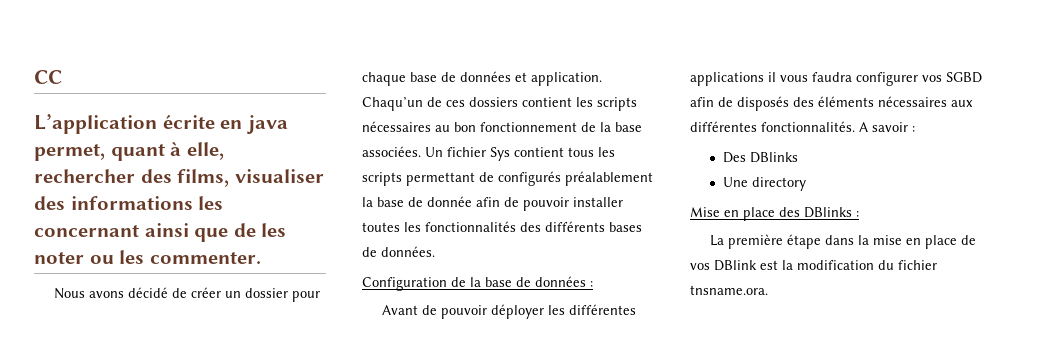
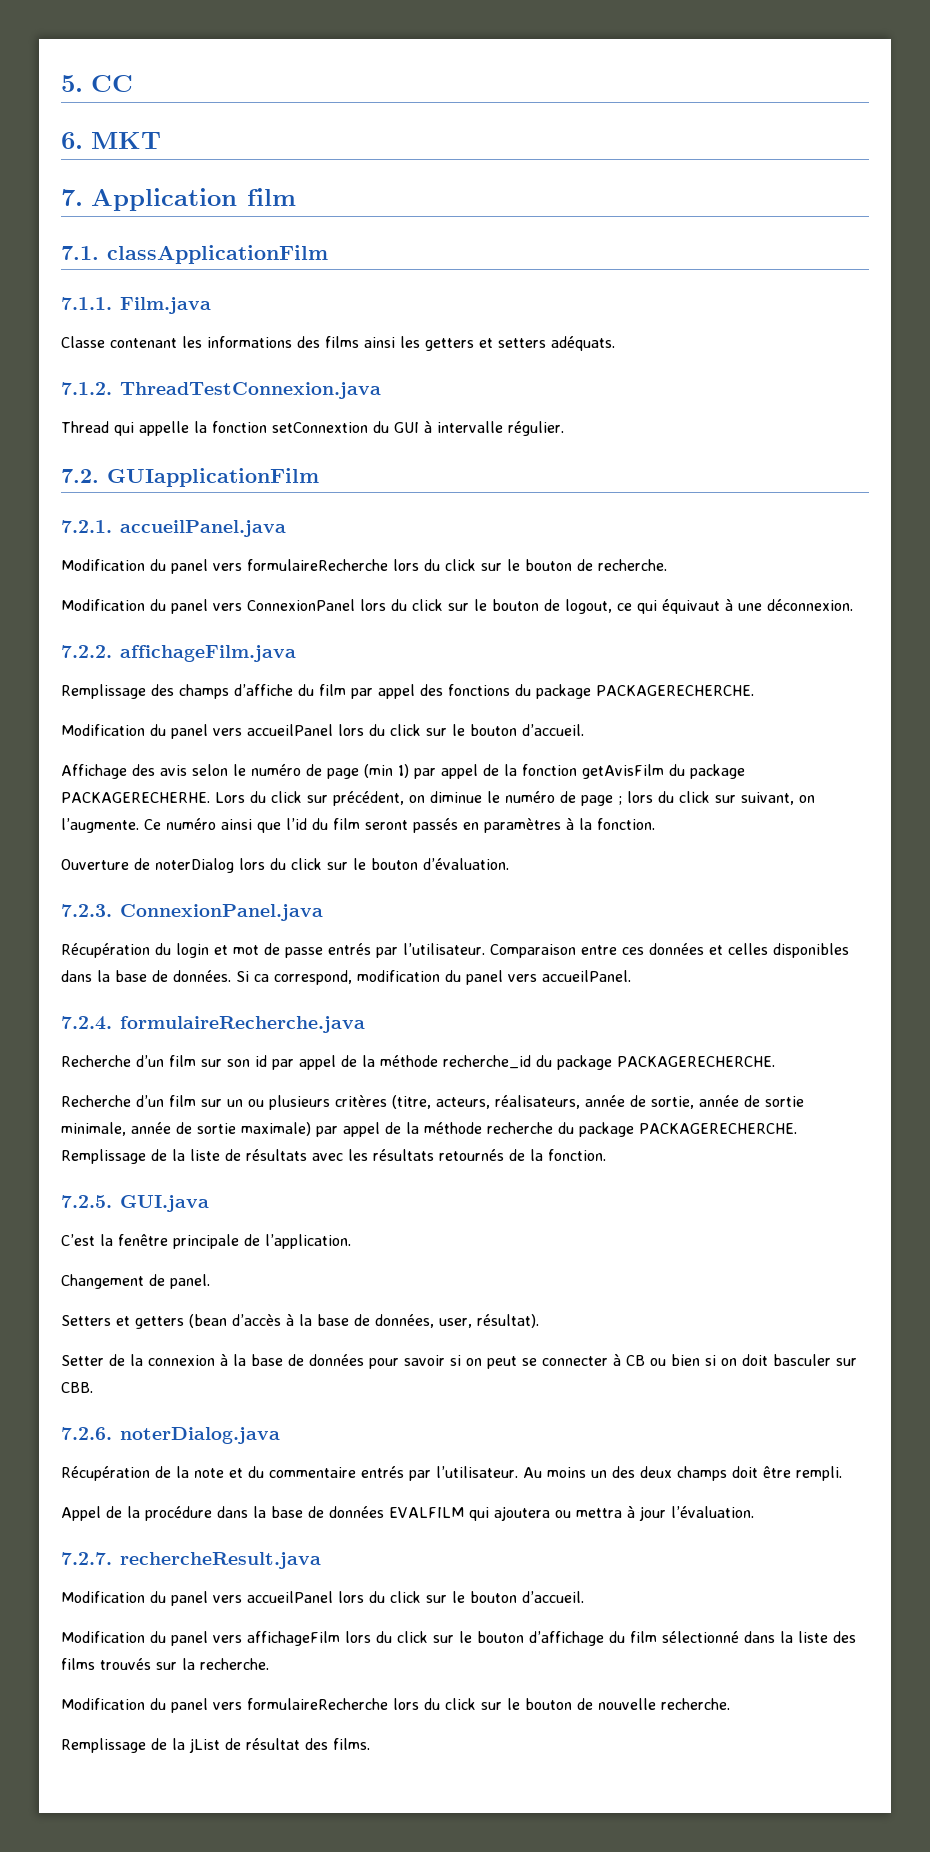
- CC
+ 5. CC
- L’application écrite en java permet, quant à elle, rechercher des films, visualiser des informations les concernant ainsi que de les noter ou les commenter.
- Nous avons décidé de créer un dossier pour chaque base de données et application. Chaqu’un de ces dossiers contient les scripts nécessaires au bon fonctionnement de la base associées. Un fichier Sys contient tous les scripts permettant de configurés préalablement la base de donnée afin de pouvoir installer toutes les fonctionnalités des différents bases de données.
- Configuration de la base de données :
- Avant de pouvoir déployer les différentes applications il vous faudra configurer vos SGBD afin de disposés des éléments nécessaires aux différentes fonctionnalités. A savoir :
- Des DBlinks
- Une directory
- Mise en place des DBlinks :
- La première étape dans la mise en place de vos DBlink est la modification du fichier tnsname.ora.
+ 6. MKT
+ 7. Application film
+ 7.1. classApplicationFilm
+ 7.1.1. Film.java
+ Classe contenant les informations des films ainsi les getters et setters adéquats.
+ 7.1.2. ThreadTestConnexion.java
+ Thread qui appelle la fonction setConnextion du GUI à intervalle régulier.
+ 7.2. GUIapplicationFilm
+ 7.2.1. accueilPanel.java
+ Modification du panel vers formulaireRecherche lors du click sur le bouton de recherche.
+ Modification du panel vers ConnexionPanel lors du click sur le bouton de logout, ce qui équivaut à une déconnexion.
+ 7.2.2. affichageFilm.java
+ Remplissage des champs d’affiche du film par appel des fonctions du package PACKAGERECHERCHE.
+ Modification du panel vers accueilPanel lors du click sur le bouton d’accueil.
+ Affichage des avis selon le numéro de page (min 1) par appel de la fonction getAvisFilm du package PACKAGERECHERHE. Lors du click sur précédent, on diminue le numéro de page ; lors du click sur suivant, on l’augmente. Ce numéro ainsi que l’id du film seront passés en paramètres à la fonction.
+ Ouverture de noterDialog lors du click sur le bouton d’évaluation.
+ 7.2.3. ConnexionPanel.java
+ Récupération du login et mot de passe entrés par l’utilisateur. Comparaison entre ces données et celles disponibles dans la base de données. Si ca correspond, modification du panel vers accueilPanel.
+ 7.2.4. formulaireRecherche.java
+ Recherche d’un film sur son id par appel de la méthode recherche_id du package PACKAGERECHERCHE.
+ Recherche d’un film sur un ou plusieurs critères (titre, acteurs, réalisateurs, année de sortie, année de sortie minimale, année de sortie maximale) par appel de la méthode recherche du package PACKAGERECHERCHE. Remplissage de la liste de résultats avec les résultats retournés de la fonction.
+ 7.2.5. GUI.java
+ C’est la fenêtre principale de l’application.
+ Changement de panel.
+ Setters et getters (bean d’accès à la base de données, user, résultat).
+ Setter de la connexion à la base de données pour savoir si on peut se connecter à CB ou bien si on doit basculer sur CBB.
+ 7.2.6. noterDialog.java
+ Récupération de la note et du commentaire entrés par l’utilisateur. Au moins un des deux champs doit être rempli.
+ Appel de la procédure dans la base de données EVALFILM qui ajoutera ou mettra à jour l’évaluation.
+ 7.2.7. rechercheResult.java
+ Modification du panel vers accueilPanel lors du click sur le bouton d’accueil.
+ Modification du panel vers affichageFilm lors du click sur le bouton d’affichage du film sélectionné dans la liste des films trouvés sur la recherche.
+ Modification du panel vers formulaireRecherche lors du click sur le bouton de nouvelle recherche.
+ Remplissage de la jList de résultat des films.

